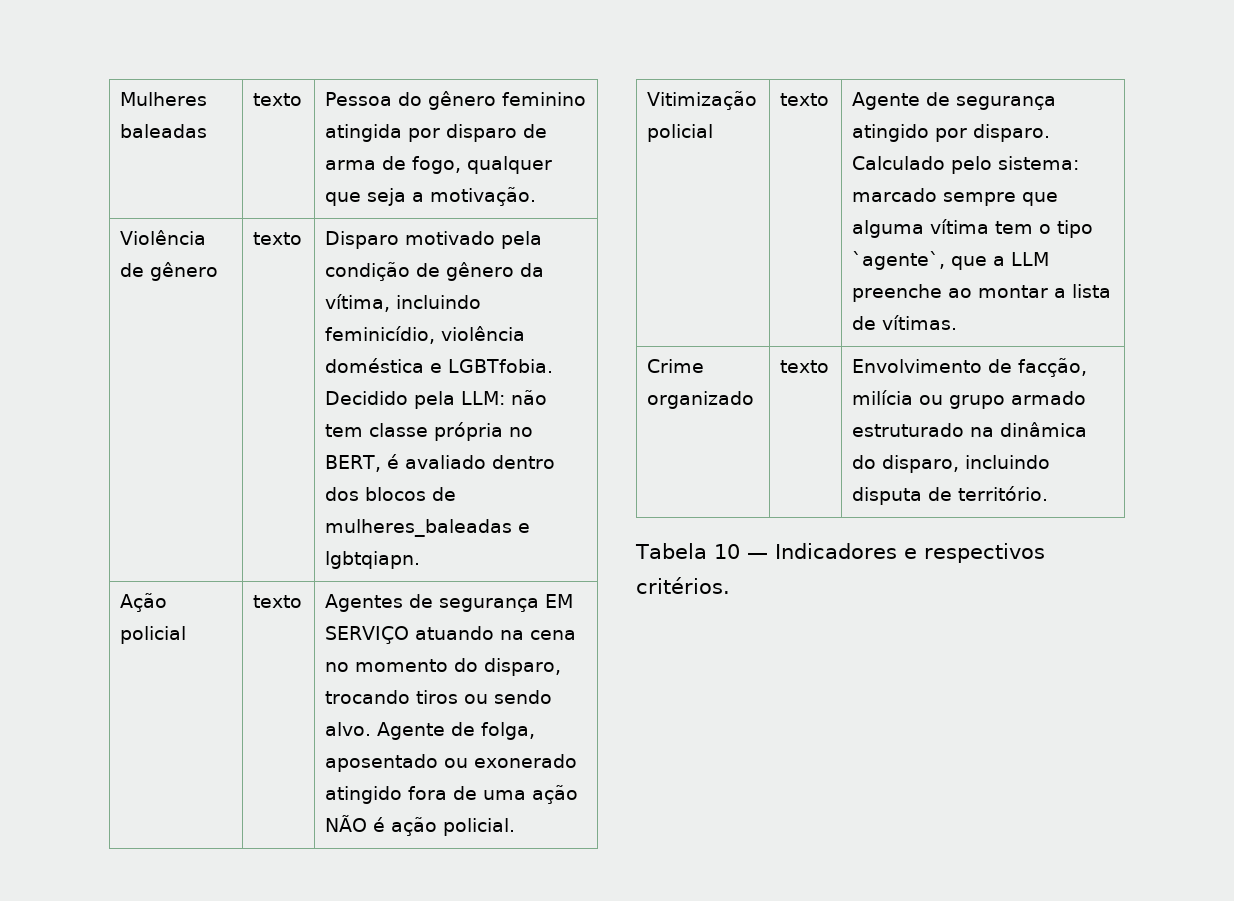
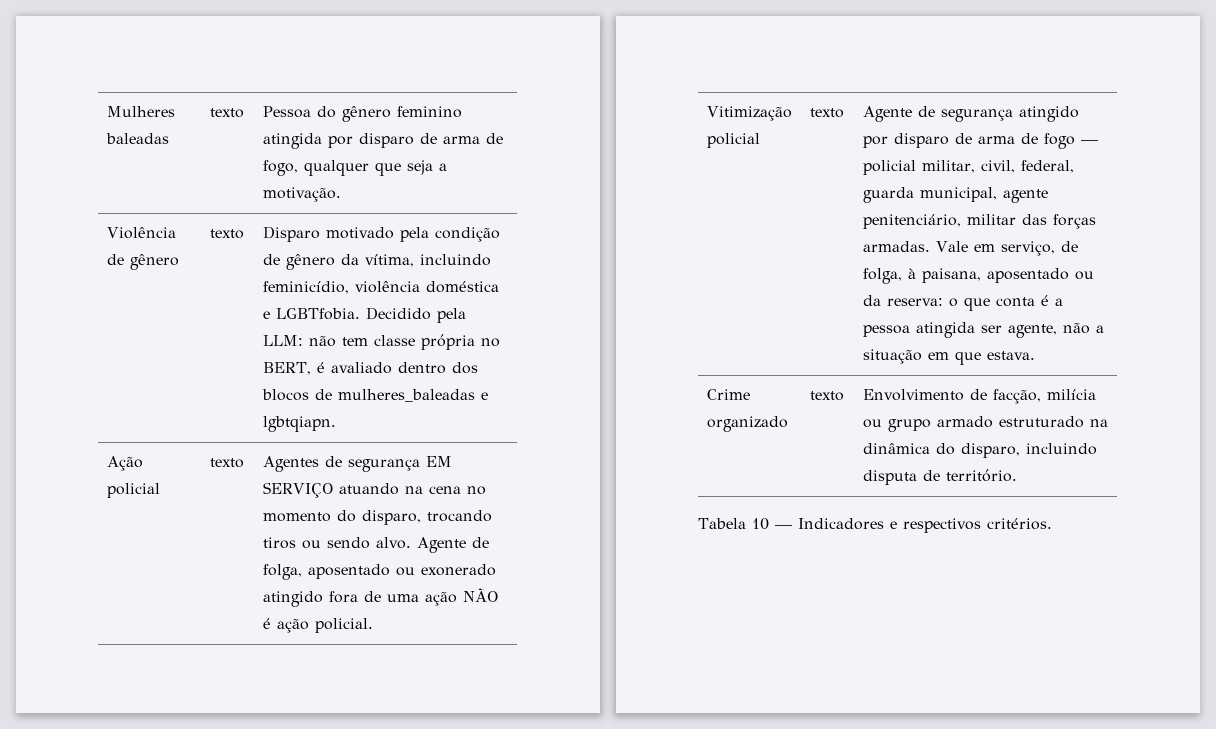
- Agente de segurança atingido por disparo. Calculado pelo sistema: marcado sempre que alguma vítima tem o tipo `agente`, que a LLM preenche ao montar a lista de vítimas.
+ Agente de segurança atingido por disparo de arma de fogo — policial militar, civil, federal, guarda municipal, agente penitenciário, militar das forças armadas. Vale em serviço, de folga, à paisana, aposentado ou da reserva: o que conta é a pessoa atingida ser agente, não a situação em que estava.

